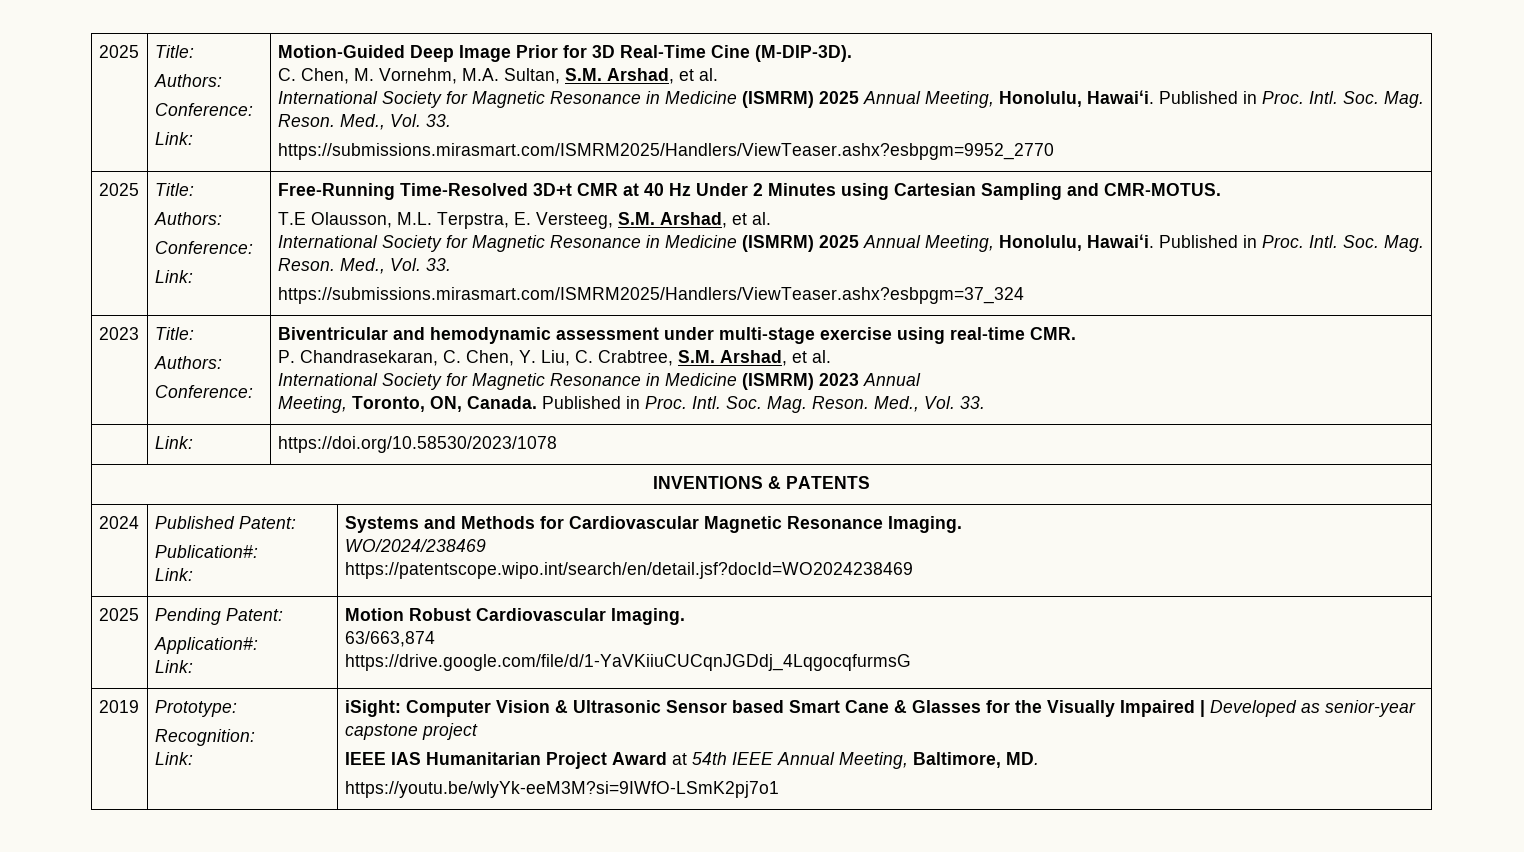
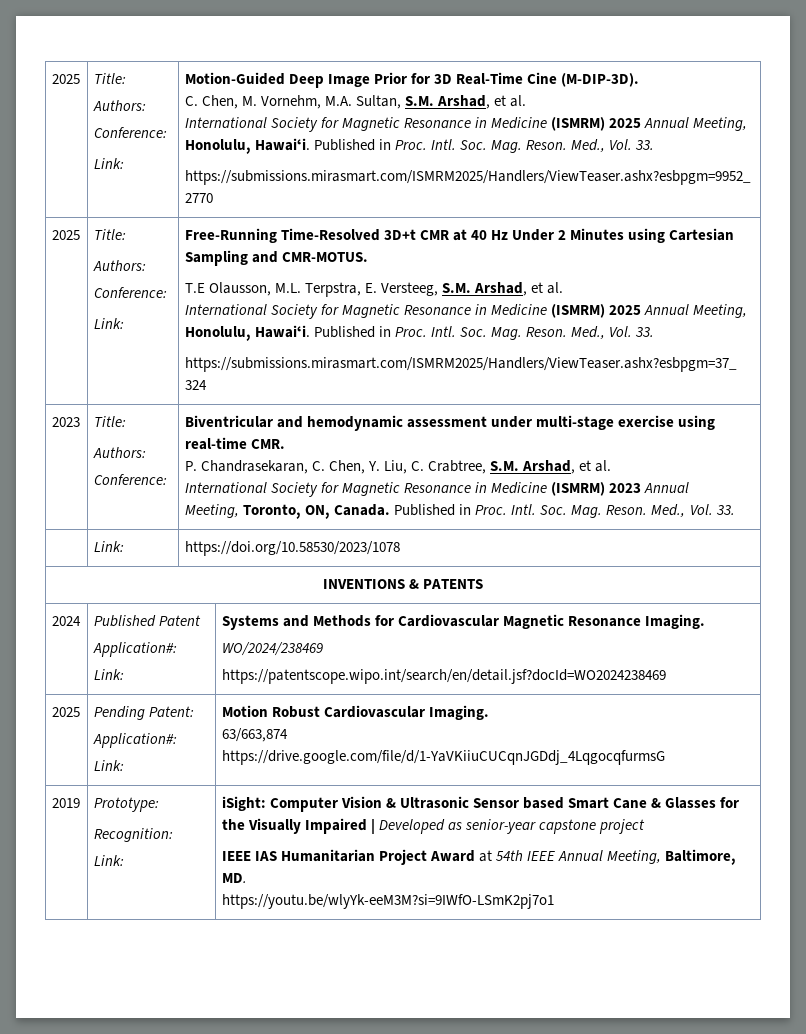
- 2024 | Published Patent:
- Publication#:
+ 2024 | Published Patent
+ Application#:

